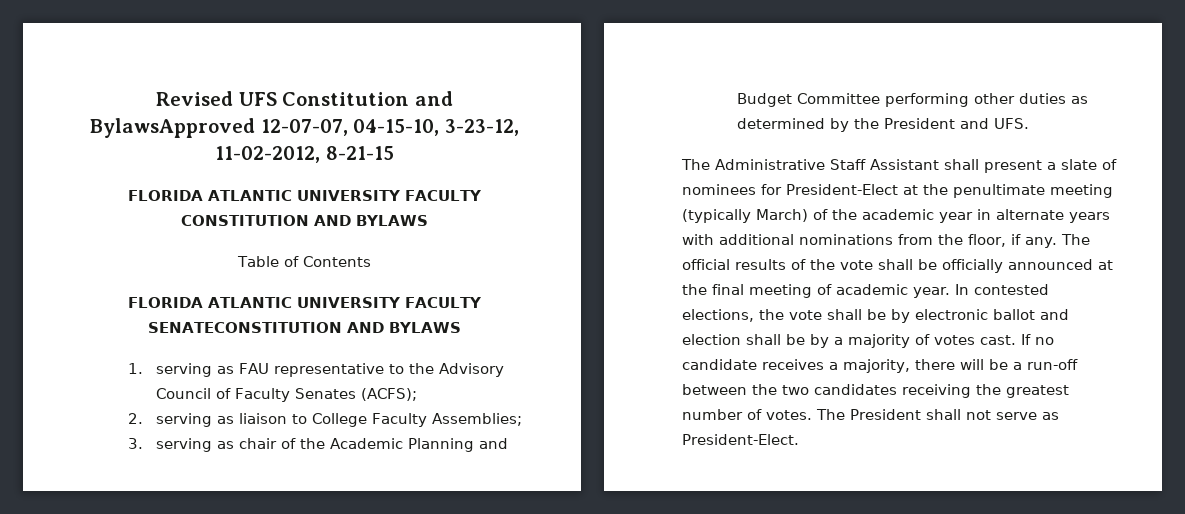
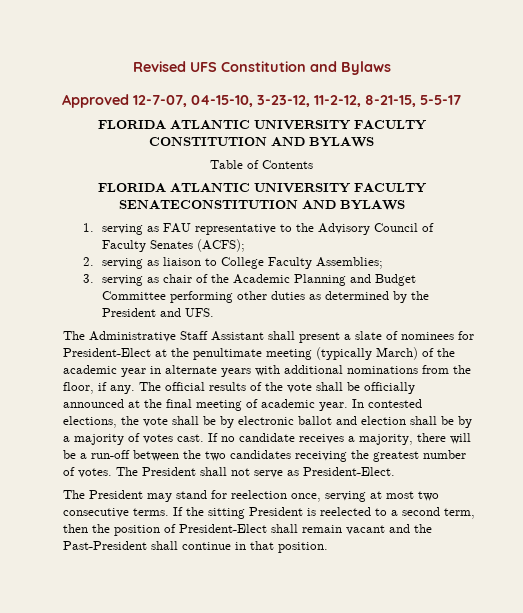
- Revised UFS Constitution and BylawsApproved 12-07-07, 04-15-10, 3-23-12, 11-02-2012, 8-21-15
+ Revised UFS Constitution and Bylaws
+ Approved 12-7-07, 04-15-10, 3-23-12, 11-2-12, 8-21-15, 5-5-17
+ The President may stand for reelection once, serving at most two consecutive terms. If the sitting President is reelected to a second term, then the position of President-Elect shall remain vacant and the Past-President shall continue in that position.

